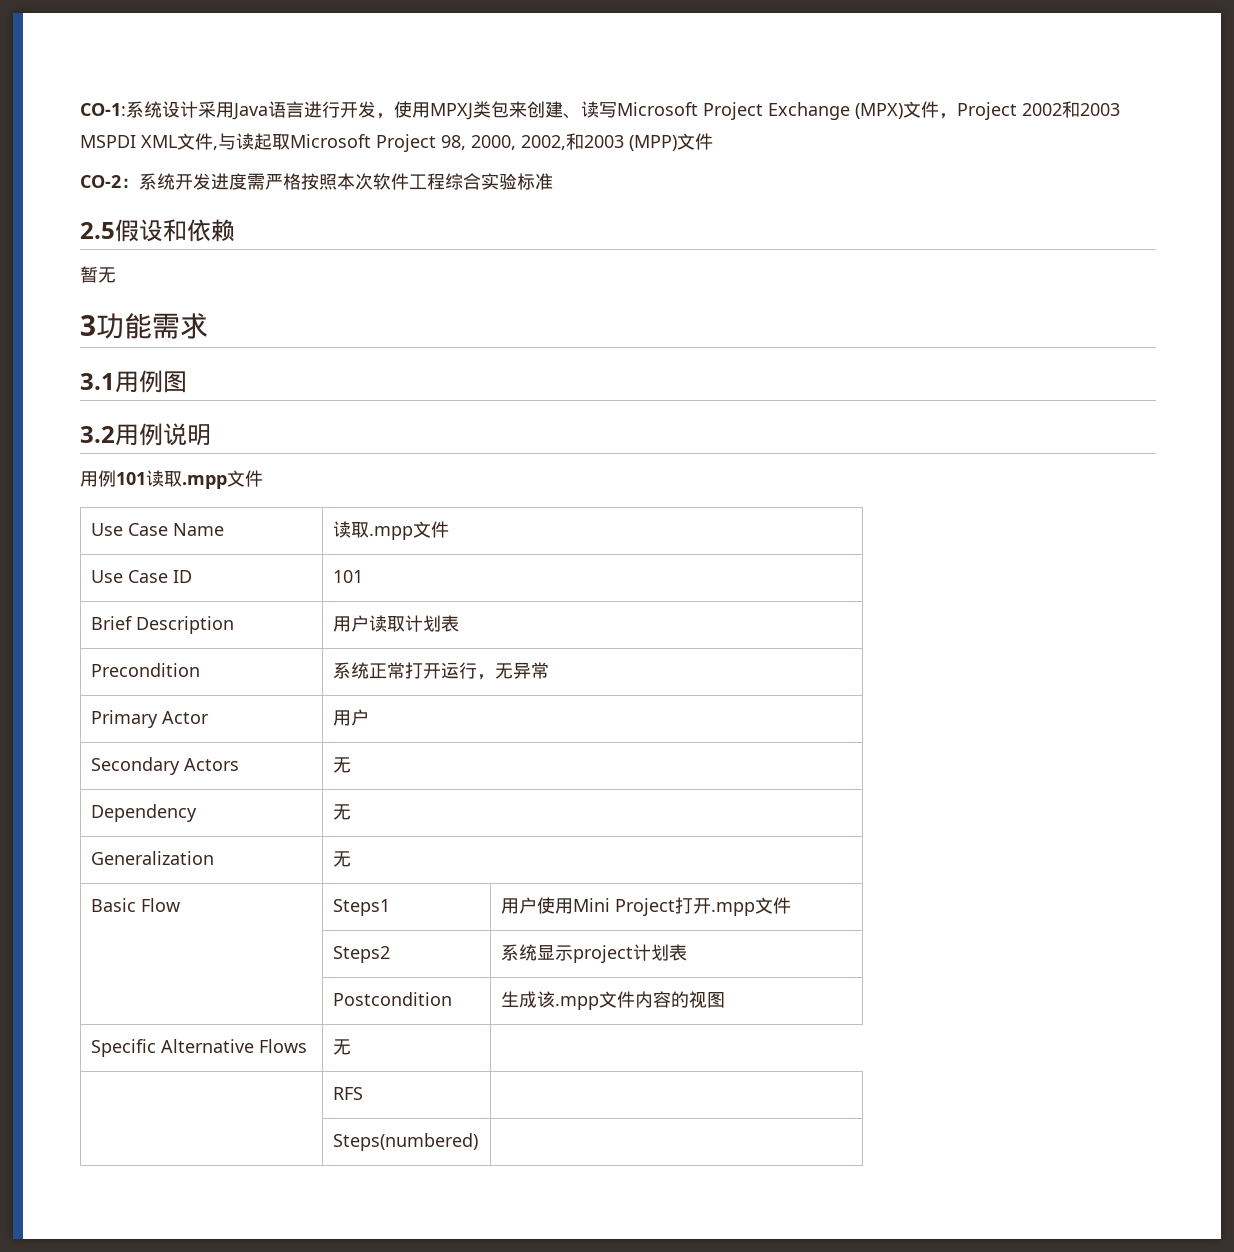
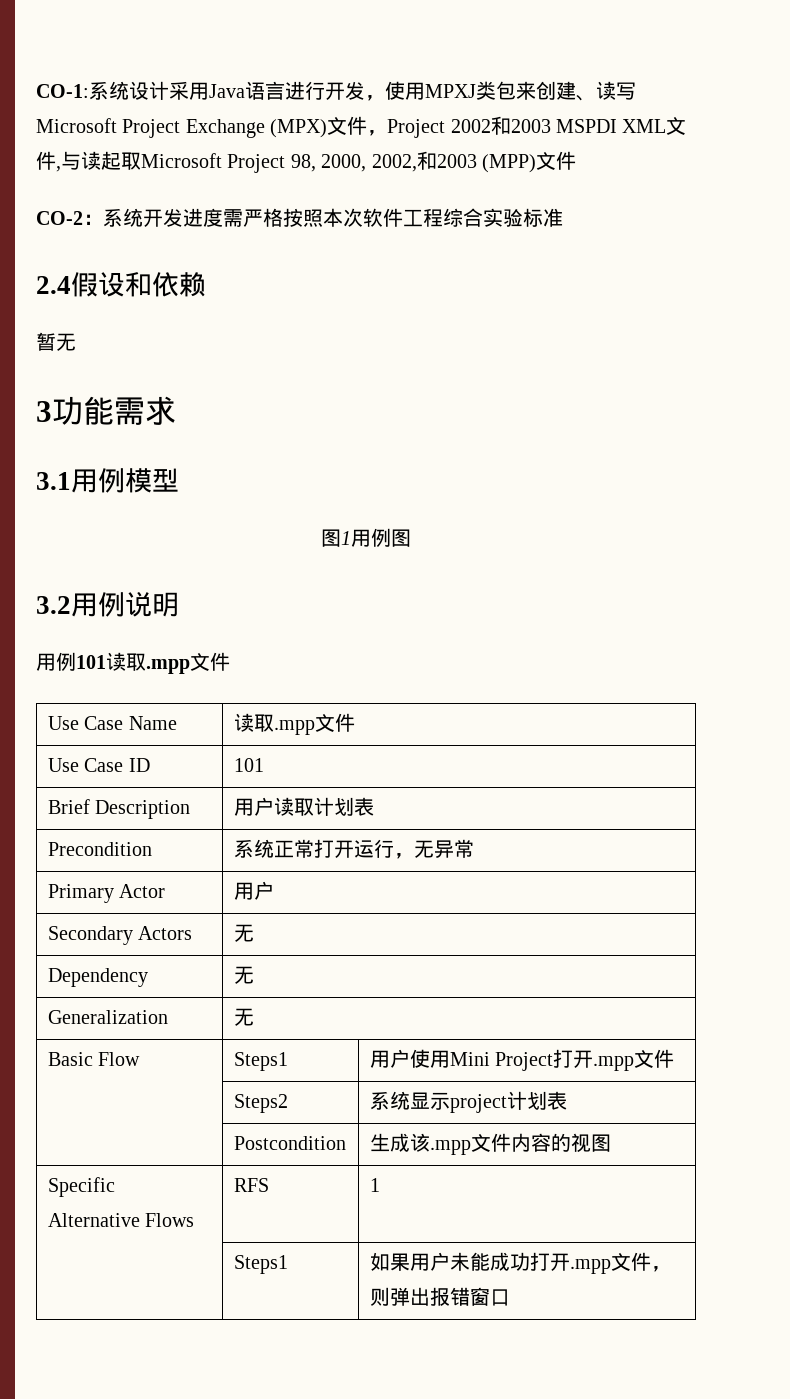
- 2.5假设和依赖
+ 2.4假设和依赖
- 3.1用例图
+ 3.1用例模型
+ 图1用例图
- Specific Alternative Flows | 无
- | RFS |
- | Steps(numbered) |
+ Specific Alternative Flows | RFS | 1
+ | Steps1 | 如果用户未能成功打开.mpp文件，则弹出报错窗口

